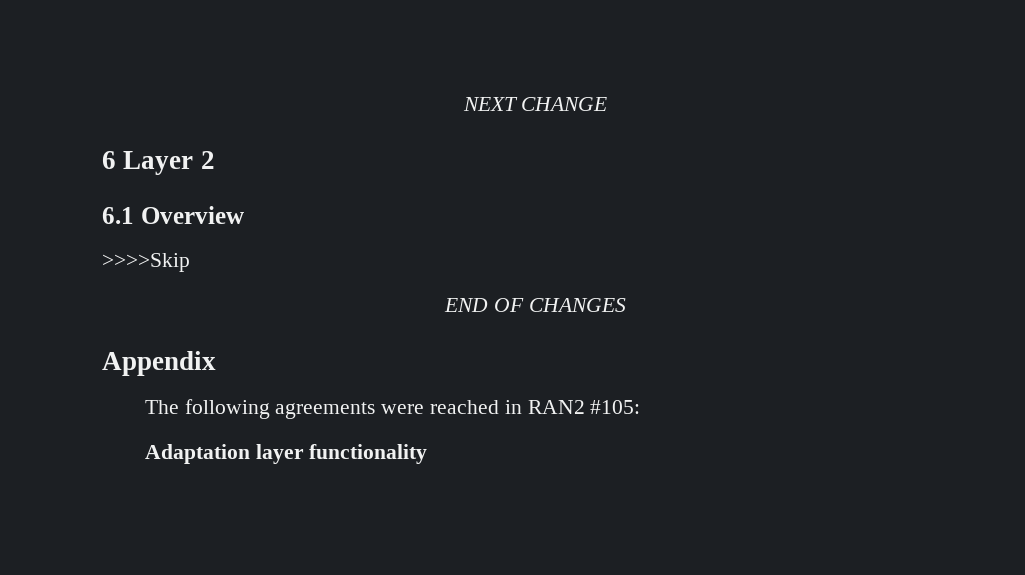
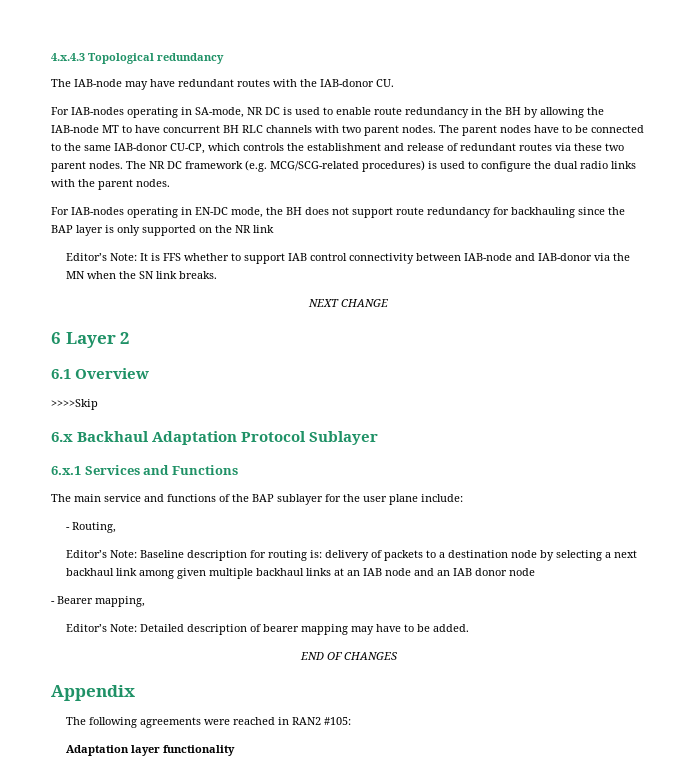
+ 4.x.4.3 Topological redundancy
+ The IAB-node may have redundant routes with the IAB-donor CU.
+ For IAB-nodes operating in SA-mode, NR DC is used to enable route redundancy in the BH by allowing the IAB-node MT to have concurrent BH RLC channels with two parent nodes. The parent nodes have to be connected to the same IAB-donor CU-CP, which controls the establishment and release of redundant routes via these two parent nodes. The NR DC framework (e.g. MCG/SCG-related procedures) is used to configure the dual radio links with the parent nodes.
+ For IAB-nodes operating in EN-DC mode, the BH does not support route redundancy for backhauling since the BAP layer is only supported on the NR link
+ Editor’s Note: It is FFS whether to support IAB control connectivity between IAB-node and IAB-donor via the MN when the SN link breaks.
+ 6.x Backhaul Adaptation Protocol Sublayer
+ 6.x.1 Services and Functions
+ The main service and functions of the BAP sublayer for the user plane include:
+ - Routing,
+ Editor’s Note: Baseline description for routing is: delivery of packets to a destination node by selecting a next backhaul link among given multiple backhaul links at an IAB node and an IAB donor node
+ - Bearer mapping,
+ Editor’s Note: Detailed description of bearer mapping may have to be added.

